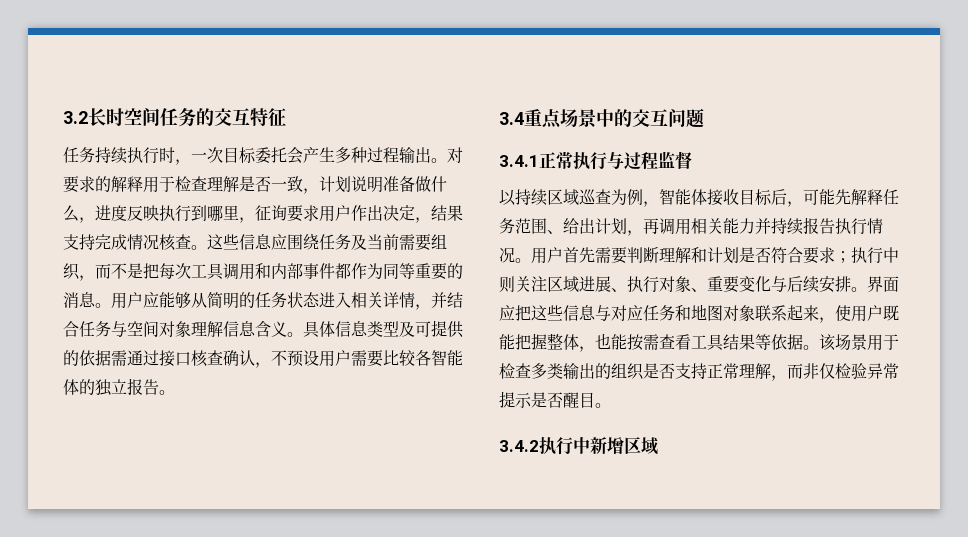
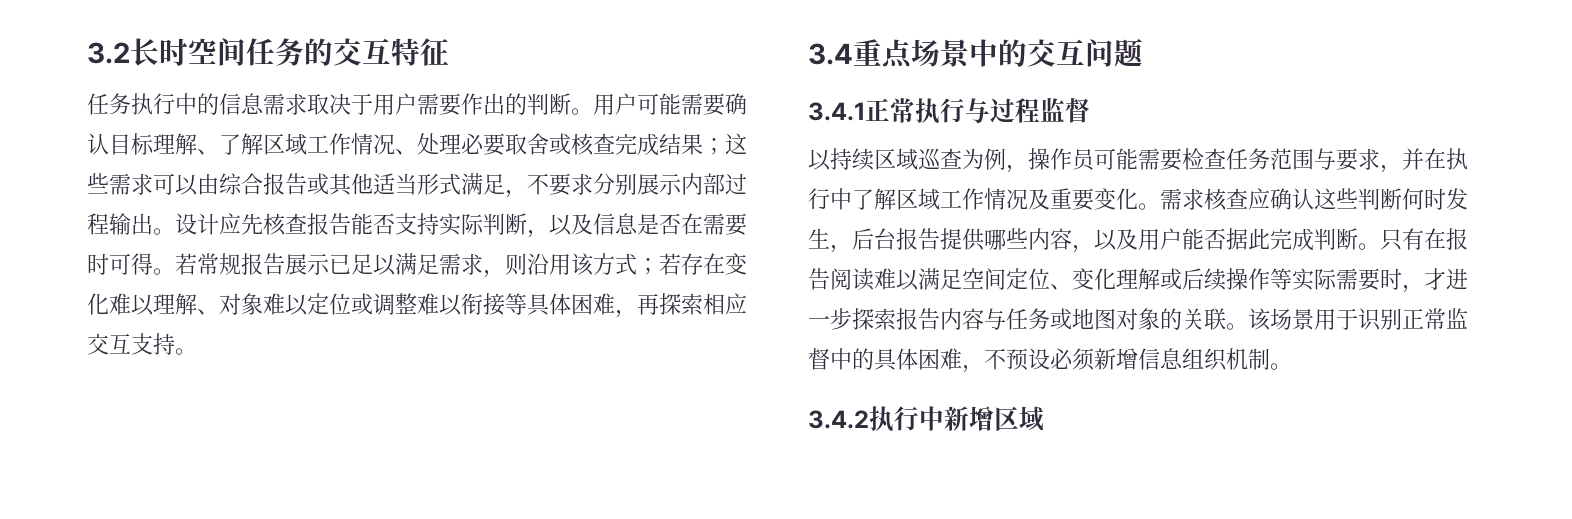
- 任务持续执行时，一次目标委托会产生多种过程输出。对要求的解释用于检查理解是否一致，计划说明准备做什么，进度反映执行到哪里，征询要求用户作出决定，结果支持完成情况核查。这些信息应围绕任务及当前需要组织，而不是把每次工具调用和内部事件都作为同等重要的消息。用户应能够从简明的任务状态进入相关详情，并结合任务与空间对象理解信息含义。具体信息类型及可提供的依据需通过接口核查确认，不预设用户需要比较各智能体的独立报告。
+ 任务执行中的信息需求取决于用户需要作出的判断。用户可能需要确认目标理解、了解区域工作情况、处理必要取舍或核查完成结果；这些需求可以由综合报告或其他适当形式满足，不要求分别展示内部过程输出。设计应先核查报告能否支持实际判断，以及信息是否在需要时可得。若常规报告展示已足以满足需求，则沿用该方式；若存在变化难以理解、对象难以定位或调整难以衔接等具体困难，再探索相应交互支持。
- 以持续区域巡查为例，智能体接收目标后，可能先解释任务范围、给出计划，再调用相关能力并持续报告执行情况。用户首先需要判断理解和计划是否符合要求；执行中则关注区域进展、执行对象、重要变化与后续安排。界面应把这些信息与对应任务和地图对象联系起来，使用户既能把握整体，也能按需查看工具结果等依据。该场景用于检查多类输出的组织是否支持正常理解，而非仅检验异常提示是否醒目。
+ 以持续区域巡查为例，操作员可能需要检查任务范围与要求，并在执行中了解区域工作情况及重要变化。需求核查应确认这些判断何时发生，后台报告提供哪些内容，以及用户能否据此完成判断。只有在报告阅读难以满足空间定位、变化理解或后续操作等实际需要时，才进一步探索报告内容与任务或地图对象的关联。该场景用于识别正常监督中的具体困难，不预设必须新增信息组织机制。

